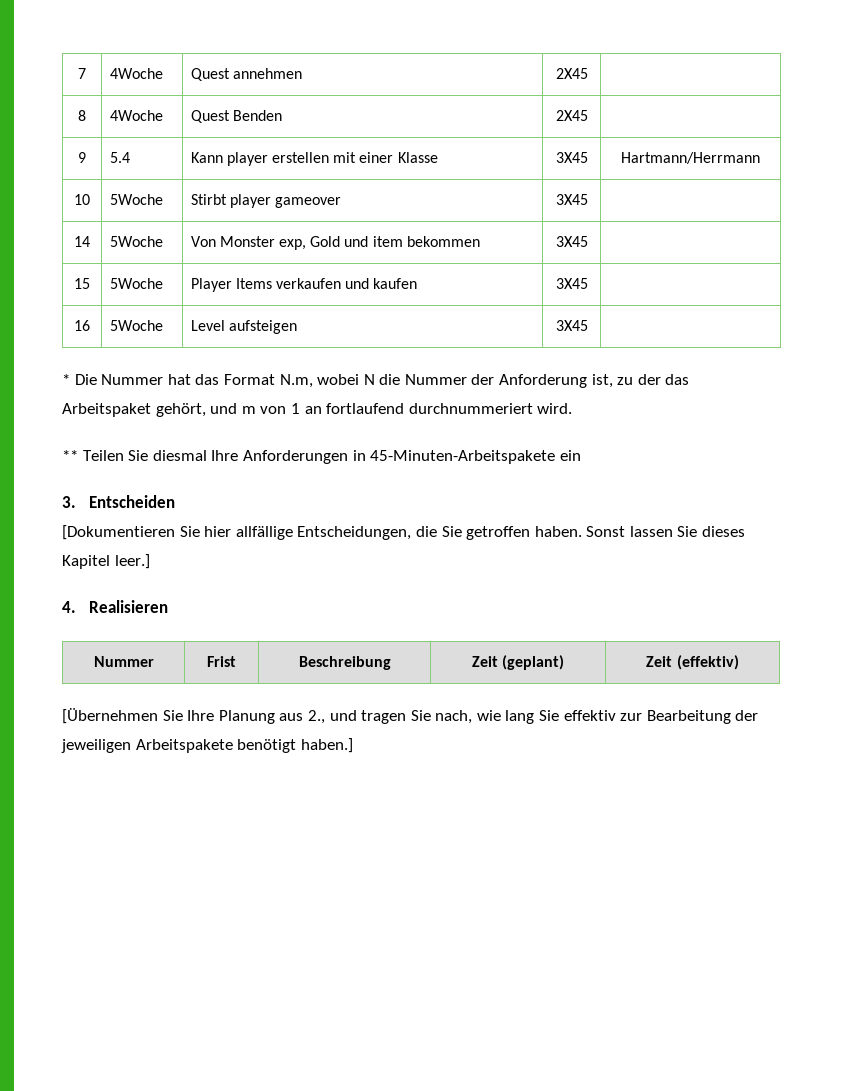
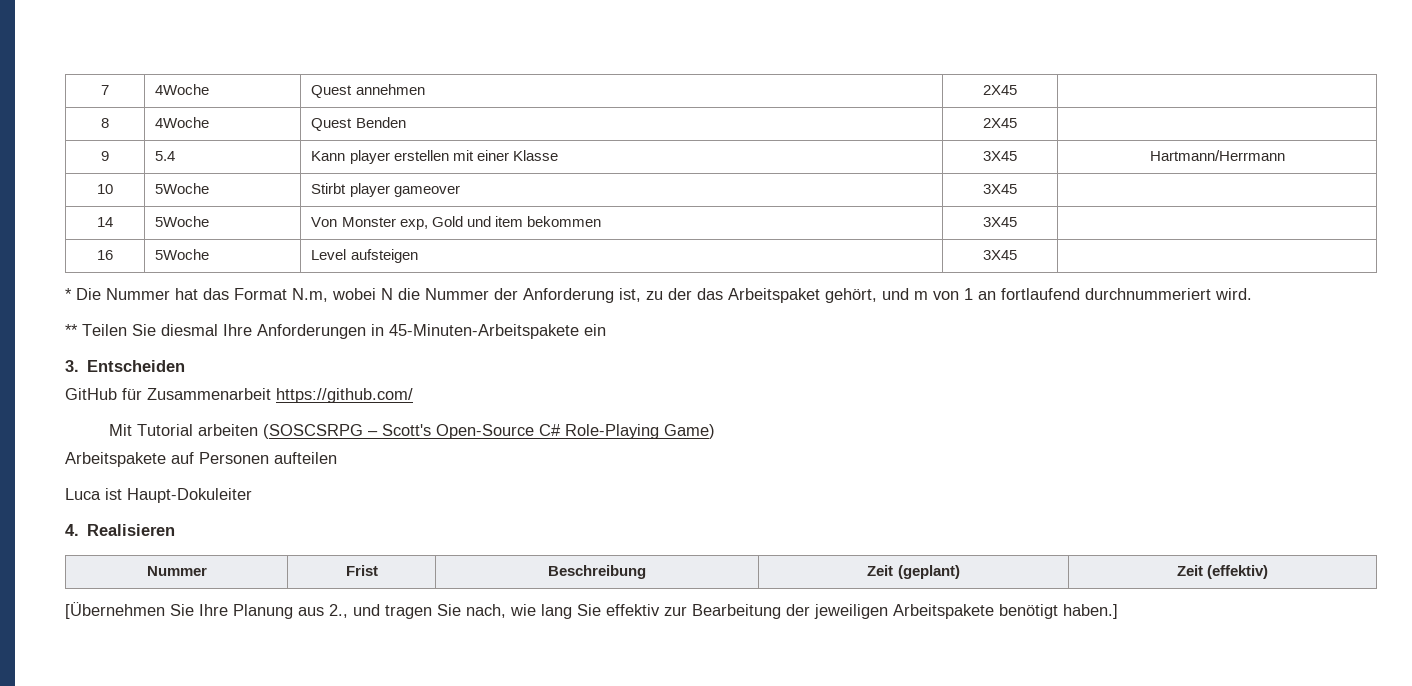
- 15 | 5Woche | Player Items verkaufen und kaufen | 3X45 |
- [Dokumentieren Sie hier allfällige Entscheidungen, die Sie getroffen haben. Sonst lassen Sie dieses Kapitel leer.]
+ GitHub für Zusammenarbeit https://github.com/
+ Mit Tutorial arbeiten (SOSCSRPG – Scott's Open-Source C# Role-Playing Game)
+ Arbeitspakete auf Personen aufteilen
+ Luca ist Haupt-Dokuleiter

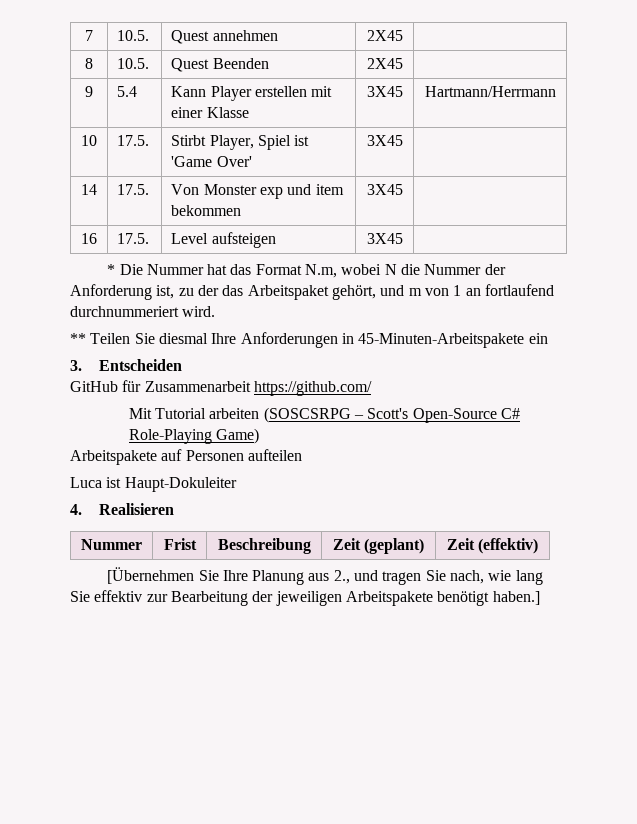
- 7 | 4Woche | Quest annehmen | 2X45 |
+ 7 | 10.5. | Quest annehmen | 2X45 |
- 8 | 4Woche | Quest Benden | 2X45 |
+ 8 | 10.5. | Quest Beenden | 2X45 |
- 9 | 5.4 | Kann player erstellen mit einer Klasse | 3X45 | Hartmann/Herrmann
+ 9 | 5.4 | Kann Player erstellen mit einer Klasse | 3X45 | Hartmann/Herrmann
- 10 | 5Woche | Stirbt player gameover | 3X45 |
+ 10 | 17.5. | Stirbt Player, Spiel ist 'Game Over' | 3X45 |
- 14 | 5Woche | Von Monster exp, Gold und item bekommen | 3X45 |
+ 14 | 17.5. | Von Monster exp und item bekommen | 3X45 |
- 16 | 5Woche | Level aufsteigen | 3X45 |
+ 16 | 17.5. | Level aufsteigen | 3X45 |

